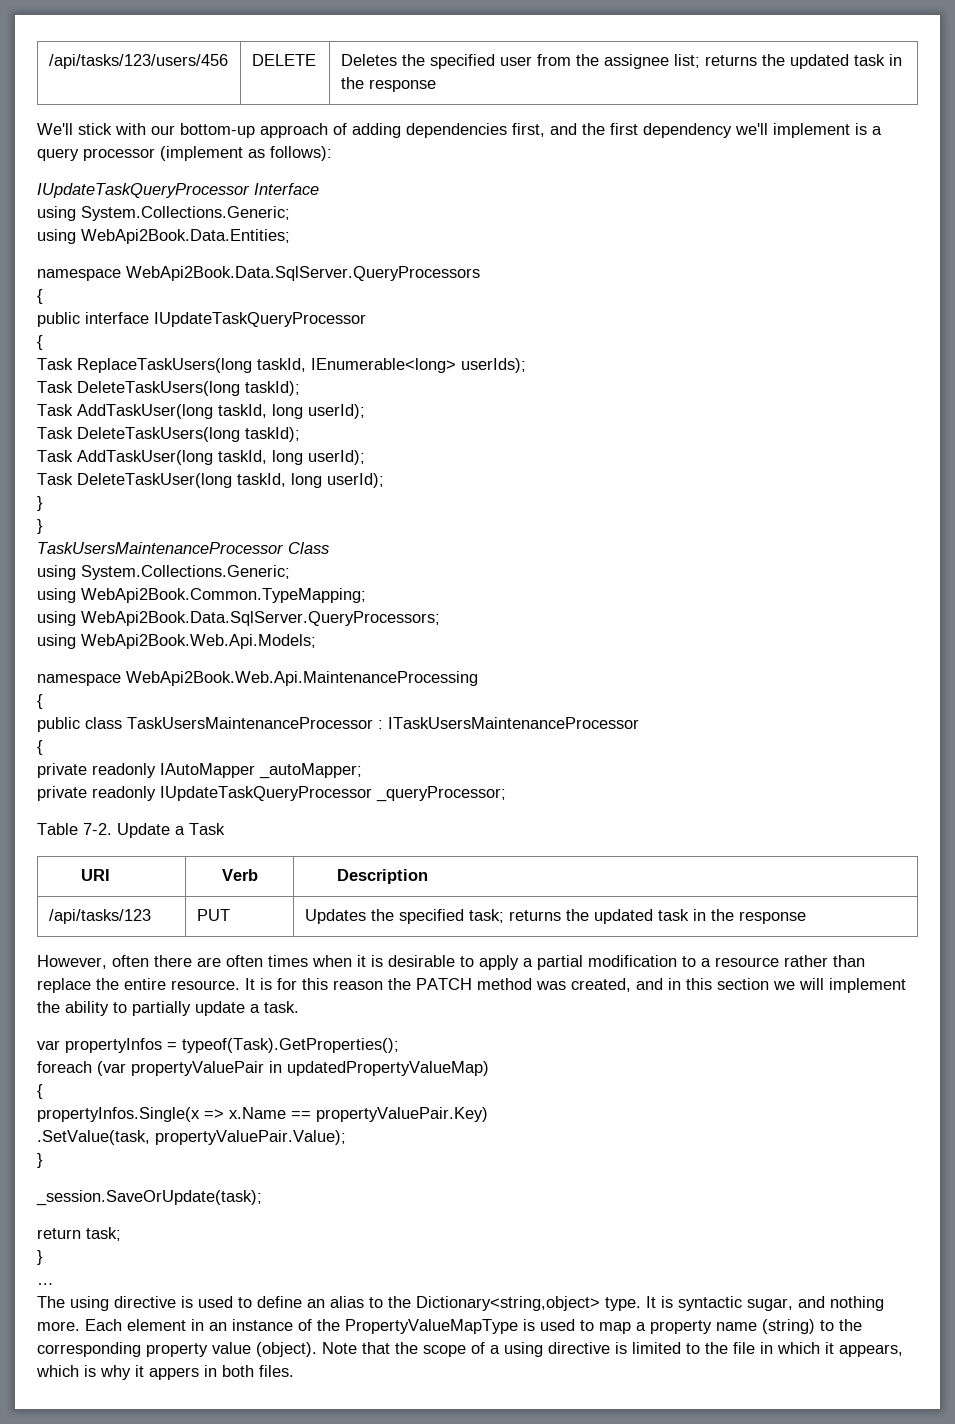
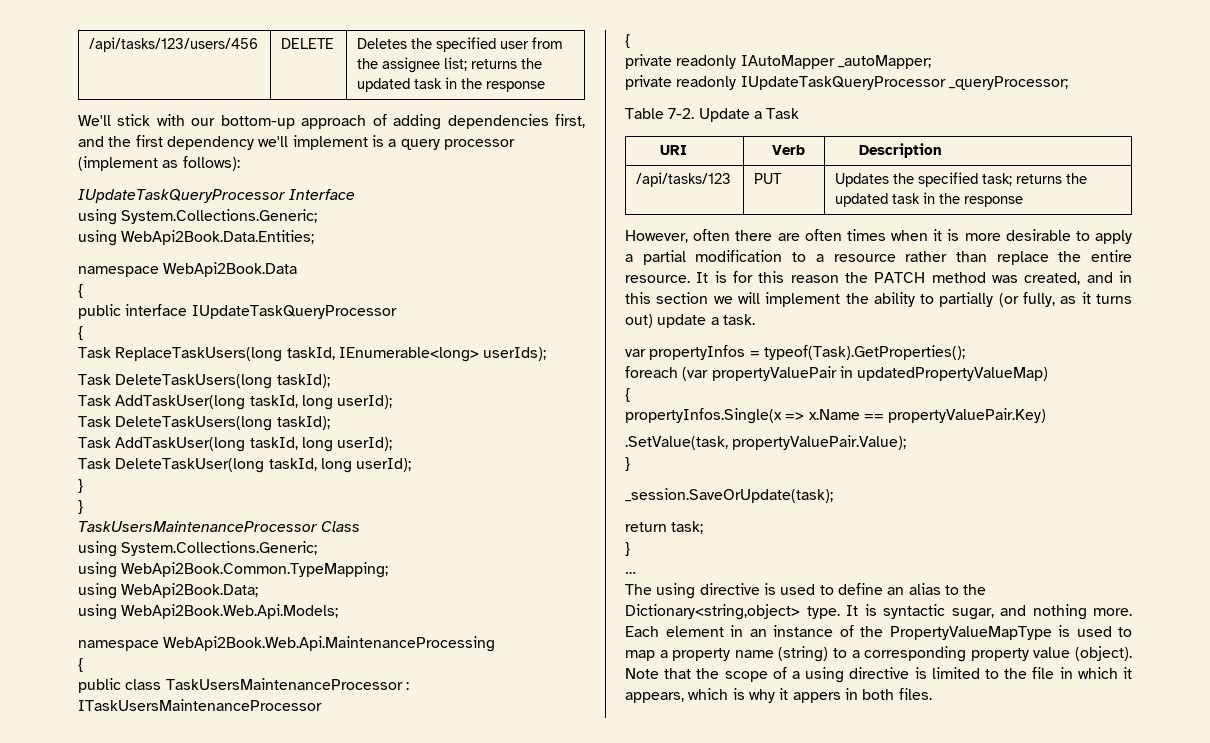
- namespace WebApi2Book.Data.SqlServer.QueryProcessors
+ namespace WebApi2Book.Data
- using WebApi2Book.Data.SqlServer.QueryProcessors;
+ using WebApi2Book.Data;
- However, often there are often times when it is desirable to apply a partial modification to a resource rather than replace the entire resource.
+ However, often there are often times when it is more desirable to apply a partial modification to a resource rather than replace the entire resource.
- It is for this reason the PATCH method was created, and in this section we will implement the ability to partially update a task.
+ It is for this reason the PATCH method was created, and in this section we will implement the ability to partially (or fully, as it turns out) update a task.
- Each element in an instance of the PropertyValueMapType is used to map a property name (string) to the corresponding property value (object).
+ Each element in an instance of the PropertyValueMapType is used to map a property name (string) to a corresponding property value (object).

